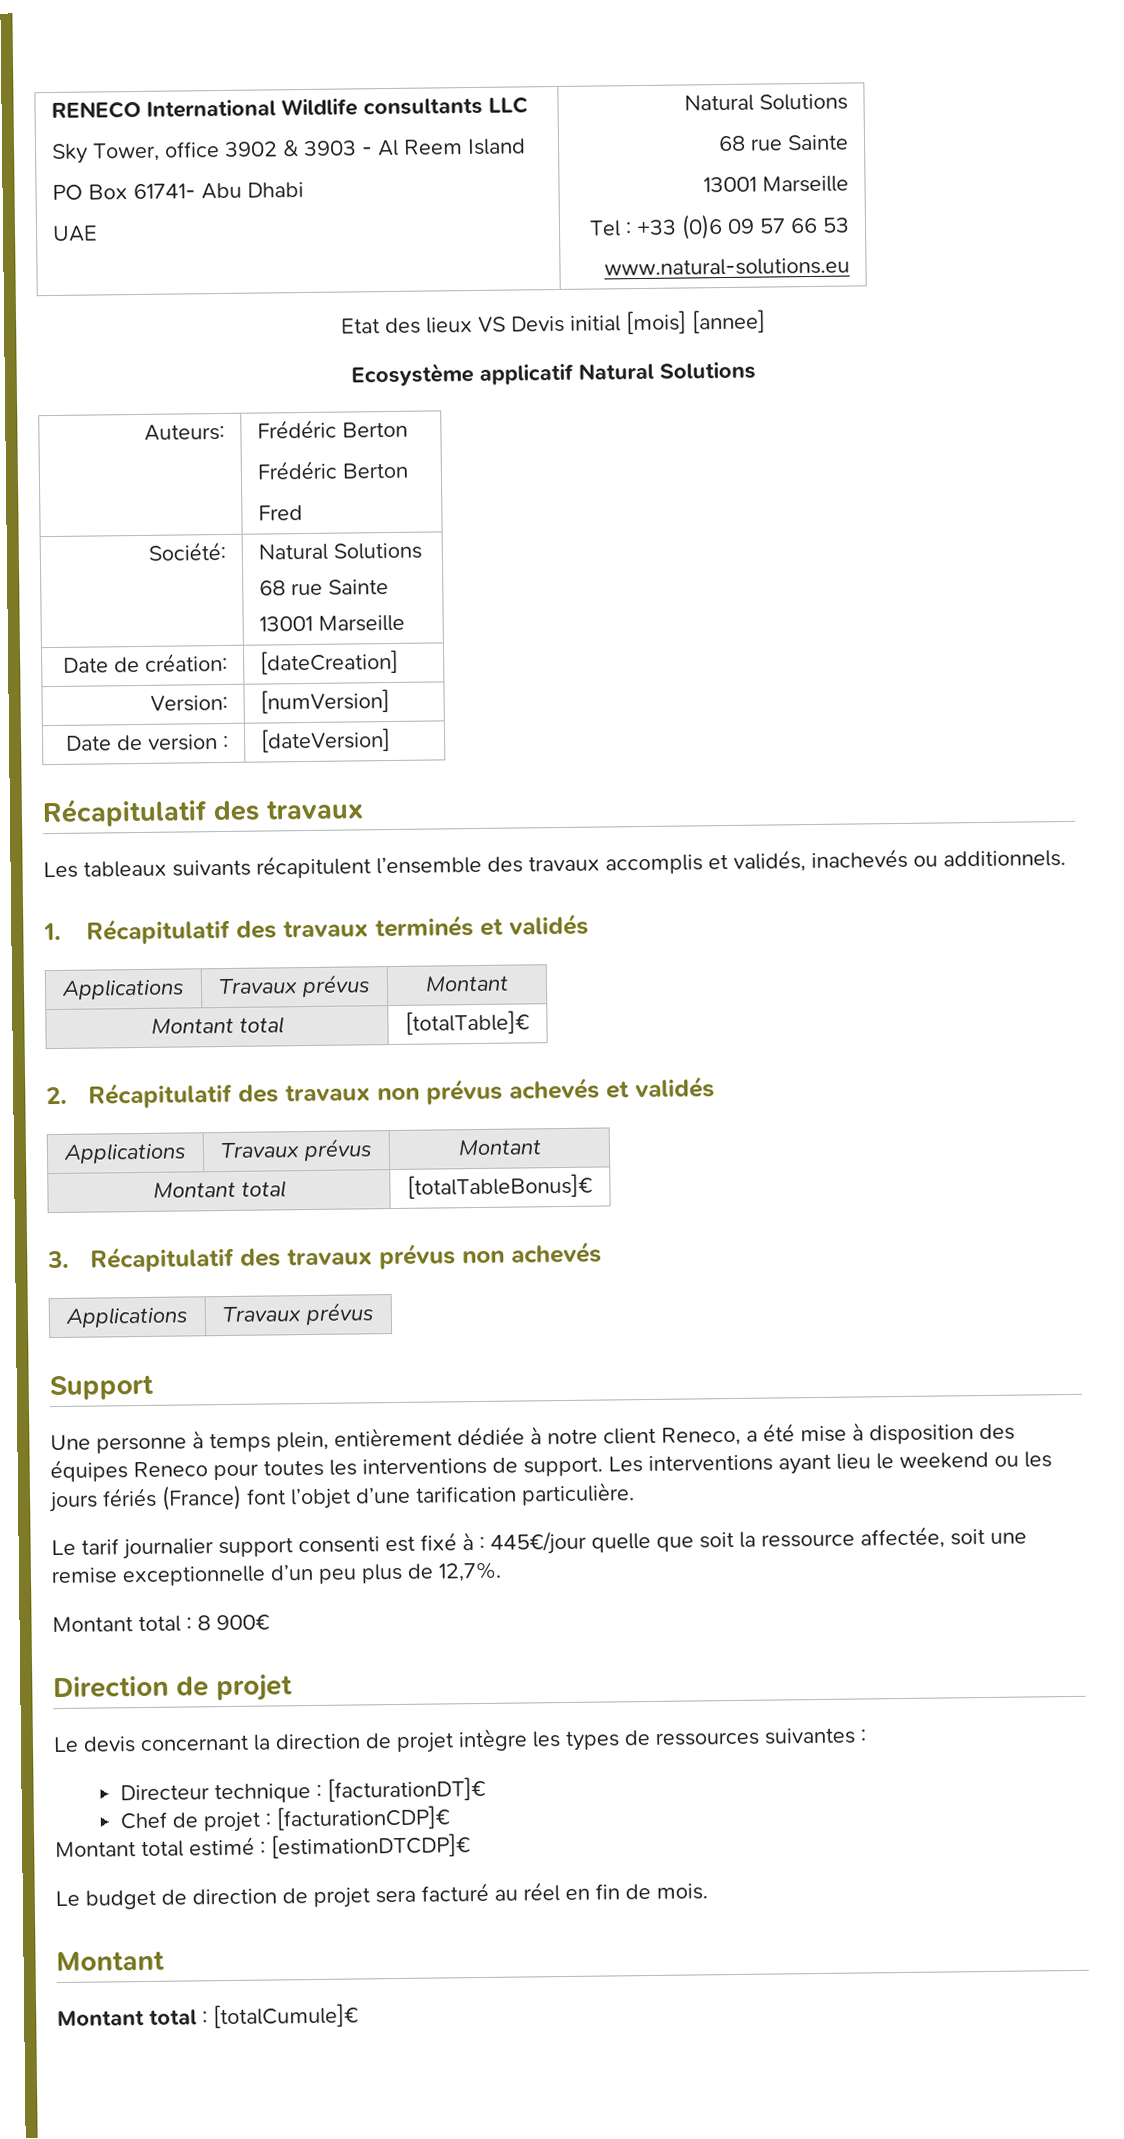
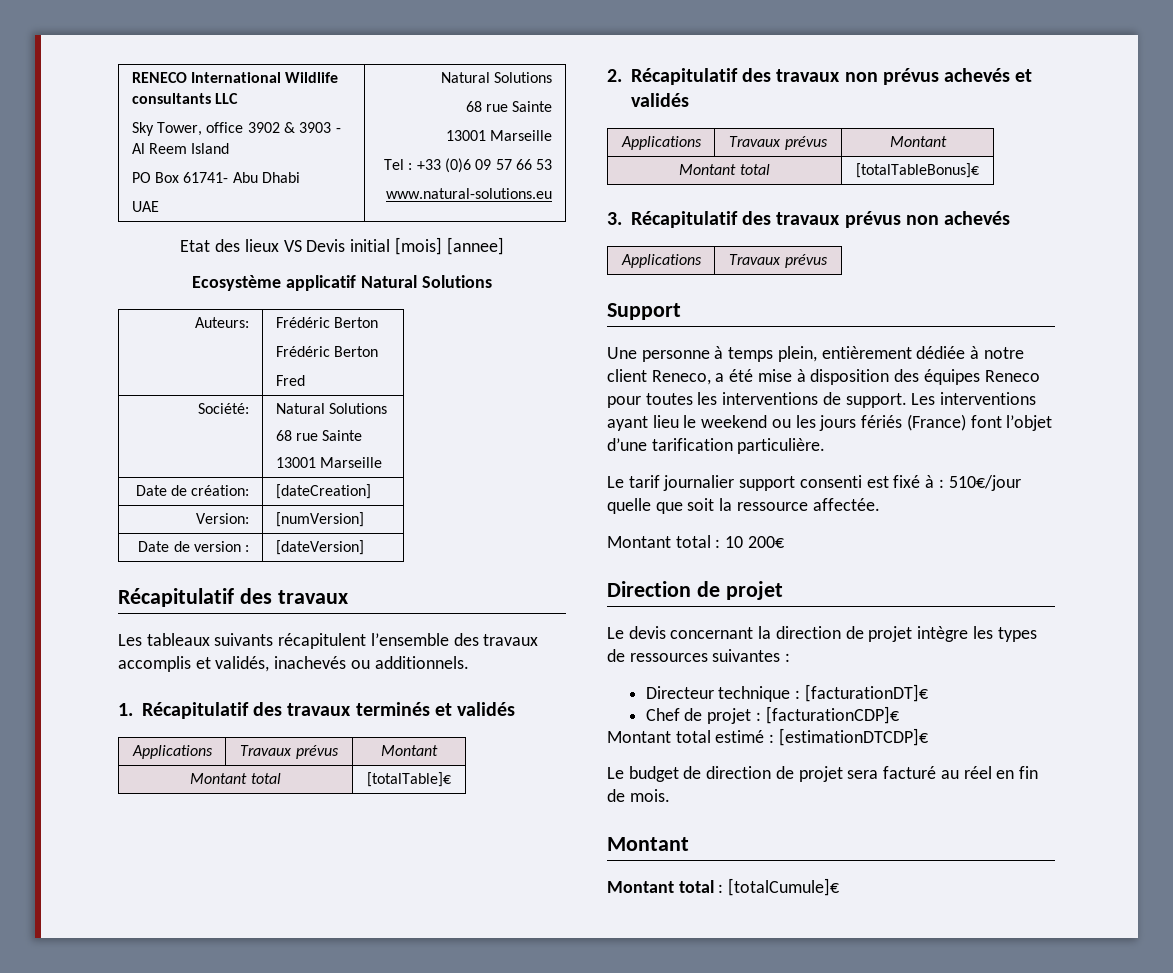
- Le tarif journalier support consenti est fixé à : 445€/jour quelle que soit la ressource affectée, soit une remise exceptionnelle d’un peu plus de 12,7%.
- Montant total : 8 900€
+ Le tarif journalier support consenti est fixé à : 510€/jour quelle que soit la ressource affectée.
+ Montant total : 10 200€

